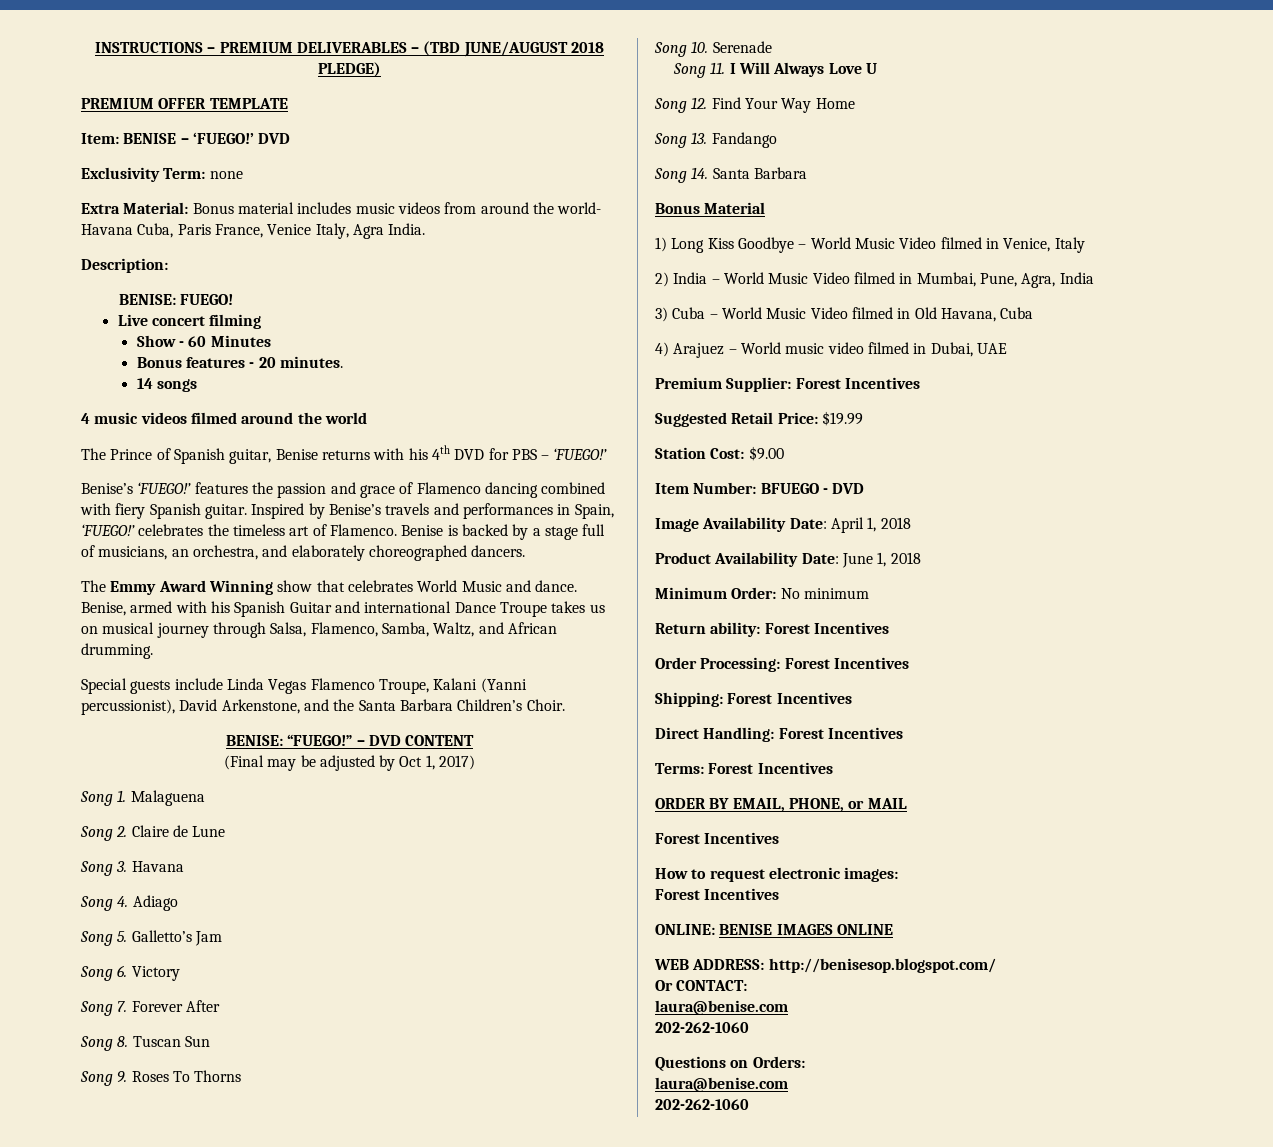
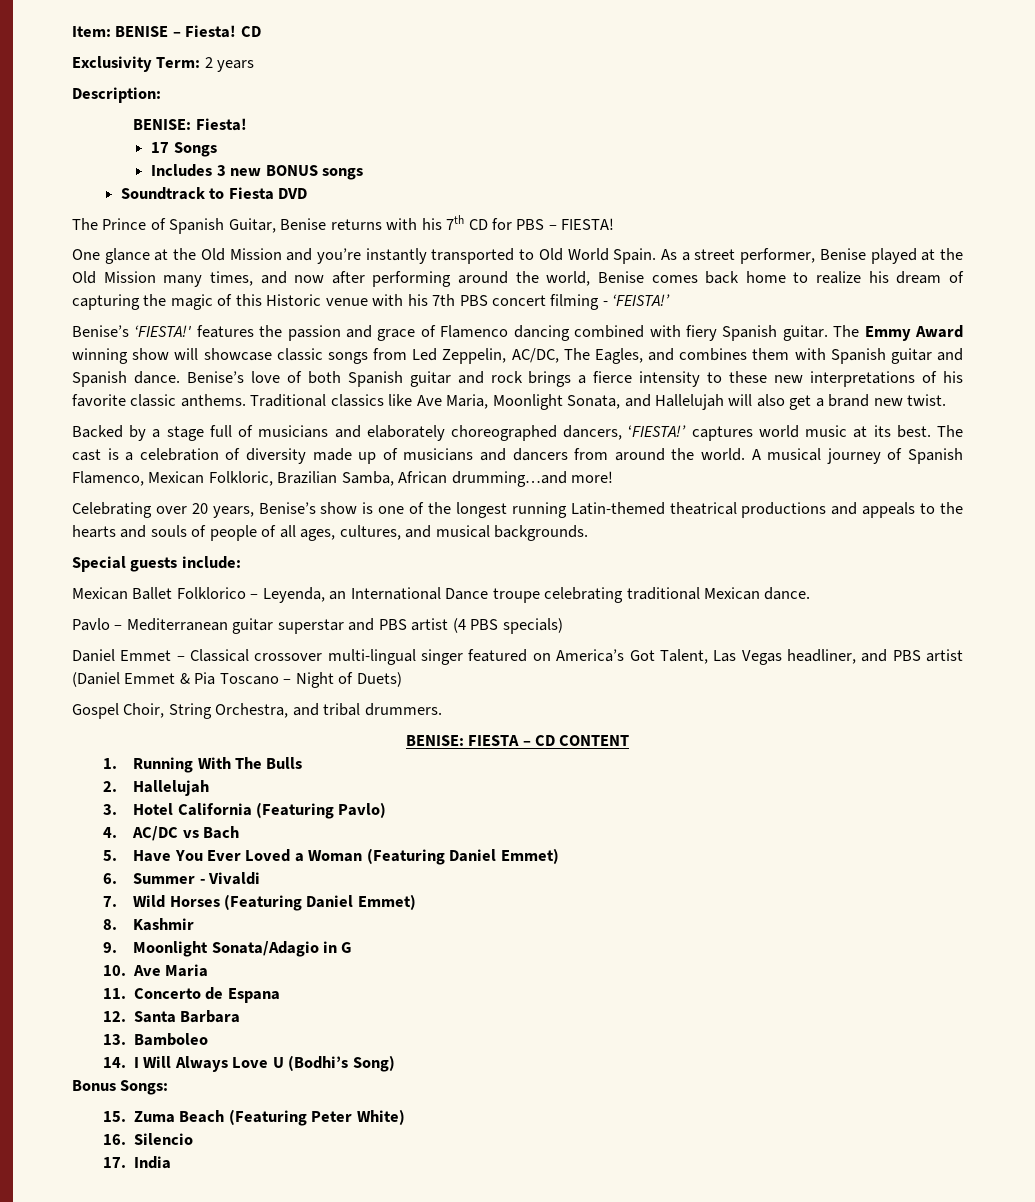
- INSTRUCTIONS – PREMIUM DELIVERABLES – (TBD JUNE/AUGUST 2018 PLEDGE)
- PREMIUM OFFER TEMPLATE
- Item: BENISE – ‘FUEGO!’ DVD
+ Item: BENISE – Fiesta! CD
- Exclusivity Term: none
- Extra Material: Bonus material includes music videos from around the world- Havana Cuba, Paris France, Venice Italy, Agra India.
+ Exclusivity Term: 2 years
  Description:
- BENISE: FUEGO!
- Live concert filming
- Show - 60 Minutes
- Bonus features - 20 minutes.
- 14 songs
- 4 music videos filmed around the world
+ BENISE: Fiesta!
+ 17 Songs
+ Includes 3 new BONUS songs
+ Soundtrack to Fiesta DVD
- The Prince of Spanish guitar, Benise returns with his 4th DVD for PBS – ‘FUEGO!’
- Benise’s ‘FUEGO!’ features the passion and grace of Flamenco dancing combined with fiery Spanish guitar.
+ The Prince of Spanish Guitar, Benise returns with his 7th CD for PBS – FIESTA!
+ One glance at the Old Mission and you’re instantly transported to Old World Spain. As a street performer, Benise played at the Old Mission many times, and now after performing around the world, Benise comes back home to realize his dream of capturing the magic of this Historic venue with his 7th PBS concert filming - ‘FEISTA!’
+ Benise’s ‘FIESTA!' features the passion and grace of Flamenco dancing combined with fiery Spanish guitar.
- Inspired by Benise’s travels and performances in Spain, ‘FUEGO!’ celebrates the timeless art of Flamenco. Benise is backed by a stage full of musicians, an orchestra, and elaborately choreographed dancers.
- The Emmy Award Winning show that celebrates World Music and dance. Benise, armed with his Spanish Guitar and international Dance Troupe takes us on musical journey through Salsa, Flamenco, Samba, Waltz, and African drumming.
- Special guests include Linda Vegas Flamenco Troupe, Kalani (Yanni percussionist), David Arkenstone, and the Santa Barbara Children’s Choir.
- BENISE: “FUEGO!” – DVD CONTENT
- (Final may be adjusted by Oct 1, 2017)
- Song 1. Malaguena
- Song 2. Claire de Lune
- Song 3. Havana
- Song 4. Adiago
- Song 5. Galletto’s Jam
- Song 6. Victory
- Song 7. Forever After
- Song 8. Tuscan Sun
- Song 9. Roses To Thorns
- Song 10. Serenade
- Song 11. I Will Always Love U
- Song 12. Find Your Way Home
- Song 13. Fandango
- Song 14. Santa Barbara
- Bonus Material
- 1) Long Kiss Goodbye – World Music Video filmed in Venice, Italy
- 2) India – World Music Video filmed in Mumbai, Pune, Agra, India
- 3) Cuba – World Music Video filmed in Old Havana, Cuba
- 4) Arajuez – World music video filmed in Dubai, UAE
- Premium Supplier: Forest Incentives
- Suggested Retail Price: $19.99
- Station Cost: $9.00
- Item Number: BFUEGO - DVD
- Image Availability Date: April 1, 2018
- Product Availability Date: June 1, 2018
- Minimum Order: No minimum
- Return ability: Forest Incentives
- Order Processing: Forest Incentives
- Shipping: Forest Incentives
- Direct Handling: Forest Incentives
- Terms: Forest Incentives
- ORDER BY EMAIL, PHONE, or MAIL
- Forest Incentives
- How to request electronic images:
- Forest Incentives
- ONLINE: BENISE IMAGES ONLINE
- WEB ADDRESS: http://benisesop.blogspot.com/
- Or CONTACT:
- laura@benise.com
- 202-262-1060
- Questions on Orders:
- laura@benise.com
- 202-262-1060
+ The Emmy Award winning show will showcase classic songs from Led Zeppelin, AC/DC, The Eagles, and combines them with Spanish guitar and Spanish dance. Benise’s love of both Spanish guitar and rock brings a fierce intensity to these new interpretations of his favorite classic anthems. Traditional classics like Ave Maria, Moonlight Sonata, and Hallelujah will also get a brand new twist.
+ Backed by a stage full of musicians and elaborately choreographed dancers, ‘FIESTA!’ captures world music at its best. The cast is a celebration of diversity made up of musicians and dancers from around the world. A musical journey of Spanish Flamenco, Mexican Folkloric, Brazilian Samba, African drumming…and more!
+ Celebrating over 20 years, Benise’s show is one of the longest running Latin-themed theatrical productions and appeals to the hearts and souls of people of all ages, cultures, and musical backgrounds.
+ Special guests include:
+ Mexican Ballet Folklorico – Leyenda, an International Dance troupe celebrating traditional Mexican dance.
+ Pavlo – Mediterranean guitar superstar and PBS artist (4 PBS specials)
+ Daniel Emmet – Classical crossover multi-lingual singer featured on America’s Got Talent, Las Vegas headliner, and PBS artist (Daniel Emmet & Pia Toscano – Night of Duets)
+ Gospel Choir, String Orchestra, and tribal drummers.
+ BENISE: FIESTA – CD CONTENT
+ 1. Running With The Bulls
+ 2. Hallelujah
+ 3. Hotel California (Featuring Pavlo)
+ 4. AC/DC vs Bach
+ 5. Have You Ever Loved a Woman (Featuring Daniel Emmet)
+ 6. Summer - Vivaldi
+ 7. Wild Horses (Featuring Daniel Emmet)
+ 8. Kashmir
+ 9. Moonlight Sonata/Adagio in G
+ 10. Ave Maria
+ 11. Concerto de Espana
+ 12. Santa Barbara
+ 13. Bamboleo
+ 14. I Will Always Love U (Bodhi’s Song)
+ Bonus Songs:
+ 15. Zuma Beach (Featuring Peter White)
+ 16. Silencio
+ 17. India

